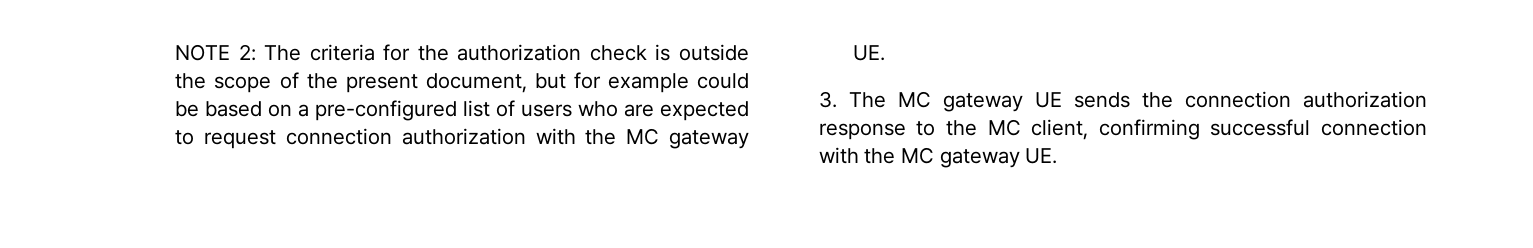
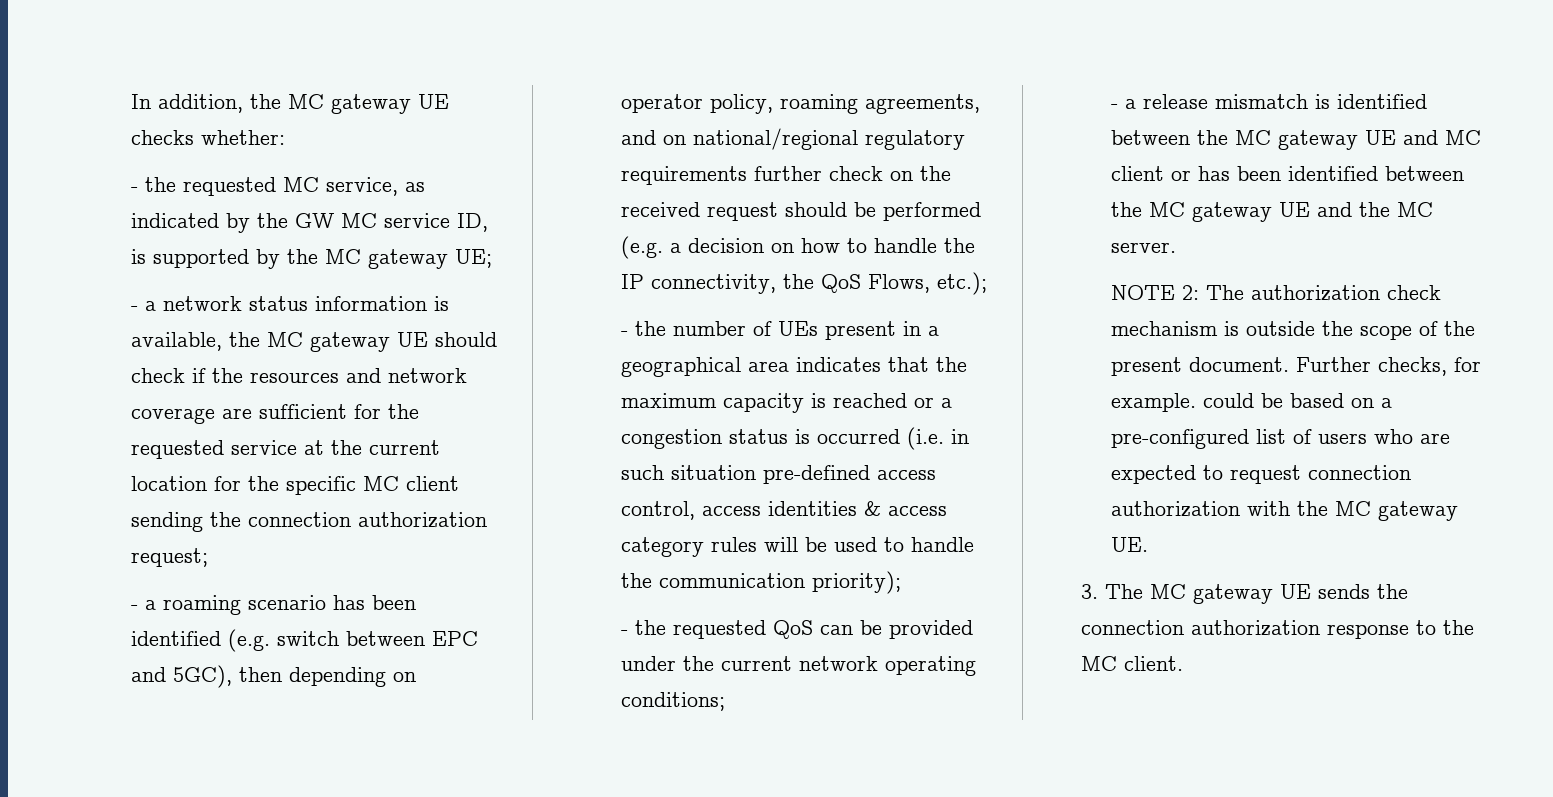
- NOTE 2: The criteria for the authorization check is outside the scope of the present document, but for example could be based on a pre-configured list of users who are expected to request connection authorization with the MC gateway UE.
+ In addition, the MC gateway UE checks whether:
+ - the requested MC service, as indicated by the GW MC service ID, is supported by the MC gateway UE;
+ - a network status information is available, the MC gateway UE should check if the resources and network coverage are sufficient for the requested service at the current location for the specific MC client sending the connection authorization request;
+ - a roaming scenario has been identified (e.g. switch between EPC and 5GC), then depending on operator policy, roaming agreements, and on national/regional regulatory requirements further check on the received request should be performed (e.g. a decision on how to handle the IP connectivity, the QoS Flows, etc.);
+ - the number of UEs present in a geographical area indicates that the maximum capacity is reached or a congestion status is occurred (i.e. in such situation pre-defined access control, access identities & access category rules will be used to handle the communication priority);
+ - the requested QoS can be provided under the current network operating conditions;
+ - a release mismatch is identified between the MC gateway UE and MC client or has been identified between the MC gateway UE and the MC server.
+ NOTE 2: The authorization check mechanism is outside the scope of the present document. Further checks, for example. could be based on a pre-configured list of users who are expected to request connection authorization with the MC gateway UE.
- 3. The MC gateway UE sends the connection authorization response to the MC client, confirming successful connection with the MC gateway UE.
+ 3. The MC gateway UE sends the connection authorization response to the MC client.

